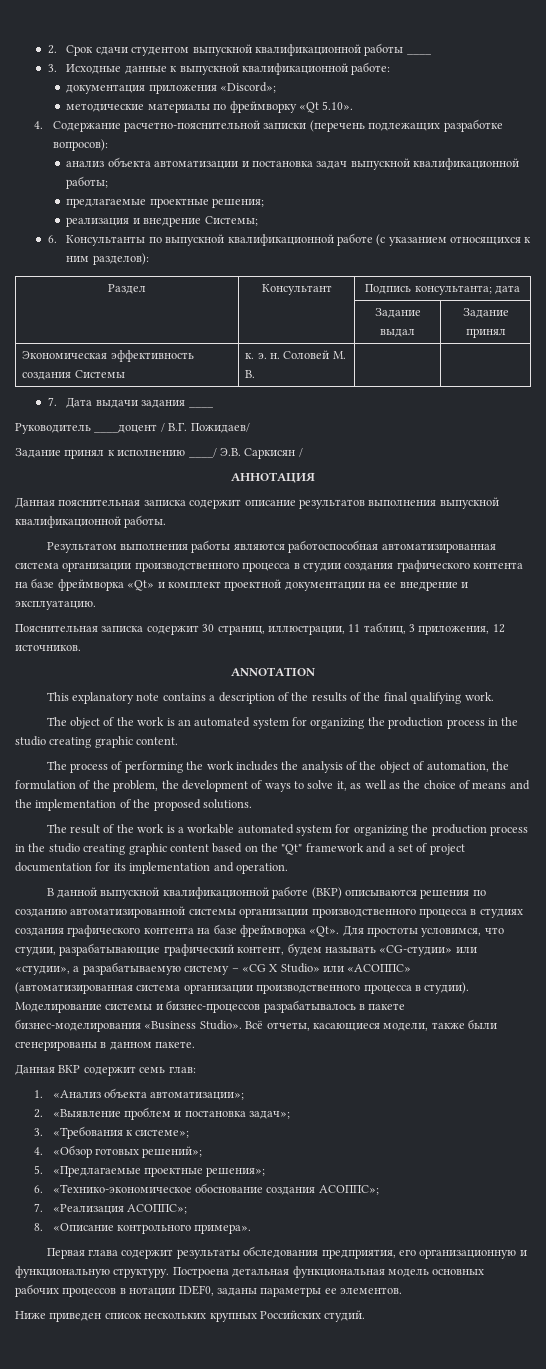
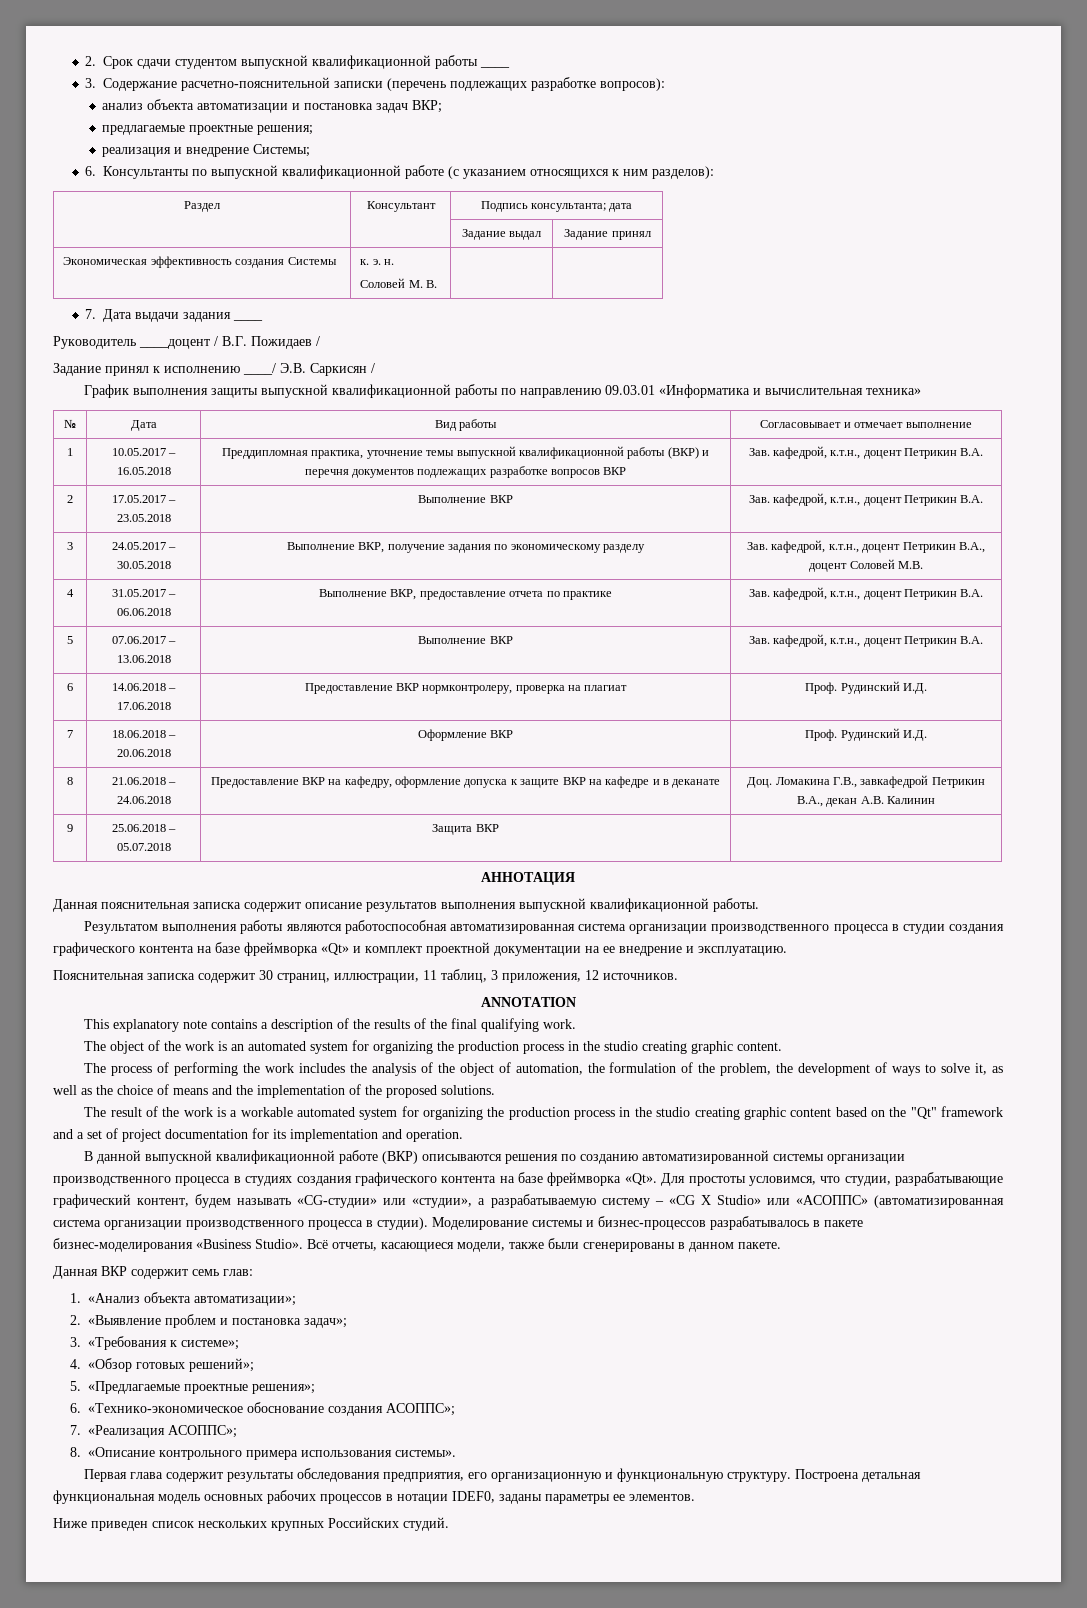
- 3. Исходные данные к выпускной квалификационной работе:
- документация приложения «Discord»;
- методические материалы по фреймворку «Qt 5.10».
- 4. Содержание расчетно-пояснительной записки (перечень подлежащих разработке вопросов):
+ 3. Содержание расчетно-пояснительной записки (перечень подлежащих разработке вопросов):
- анализ объекта автоматизации и постановка задач выпускной квалификационной работы;
+ анализ объекта автоматизации и постановка задач ВКР;
- Экономическая эффективность создания Системы | к. э. н. Соловей М. В. | |
+ Экономическая эффективность создания Системы | к. э. н.
+ Соловей М. В. | |
- Руководитель ____доцент / В.Г. Пожидаев/
+ Руководитель ____доцент / В.Г. Пожидаев /
+ График выполнения защиты выпускной квалификационной работы по направлению 09.03.01 «Информатика и вычислительная техника»
+ № | Дата | Вид работы | Согласовывает и отмечает выполнение
+ 1 | 10.05.2017 – 16.05.2018 | Преддипломная практика, уточнение темы выпускной квалификационной работы (ВКР) и перечня документов подлежащих разработке вопросов ВКР | Зав. кафедрой, к.т.н., доцент Петрикин В.А.
+ 2 | 17.05.2017 – 23.05.2018 | Выполнение ВКР | Зав. кафедрой, к.т.н., доцент Петрикин В.А.
+ 3 | 24.05.2017 – 30.05.2018 | Выполнение ВКР, получение задания по экономическому разделу | Зав. кафедрой, к.т.н., доцент Петрикин В.А., доцент Соловей М.В.
+ 4 | 31.05.2017 – 06.06.2018 | Выполнение ВКР, предоставление отчета по практике | Зав. кафедрой, к.т.н., доцент Петрикин В.А.
+ 5 | 07.06.2017 – 13.06.2018 | Выполнение ВКР | Зав. кафедрой, к.т.н., доцент Петрикин В.А.
+ 6 | 14.06.2018 – 17.06.2018 | Предоставление ВКР нормконтролеру, проверка на плагиат | Проф. Рудинский И.Д.
+ 7 | 18.06.2018 – 20.06.2018 | Оформление ВКР | Проф. Рудинский И.Д.
+ 8 | 21.06.2018 – 24.06.2018 | Предоставление ВКР на кафедру, оформление допуска к защите ВКР на кафедре и в деканате | Доц. Ломакина Г.В., завкафедрой Петрикин В.А., декан А.В. Калинин
+ 9 | 25.06.2018 – 05.07.2018 | Защита ВКР |
- 8. «Описание контрольного примера».
+ 8. «Описание контрольного примера использования системы».

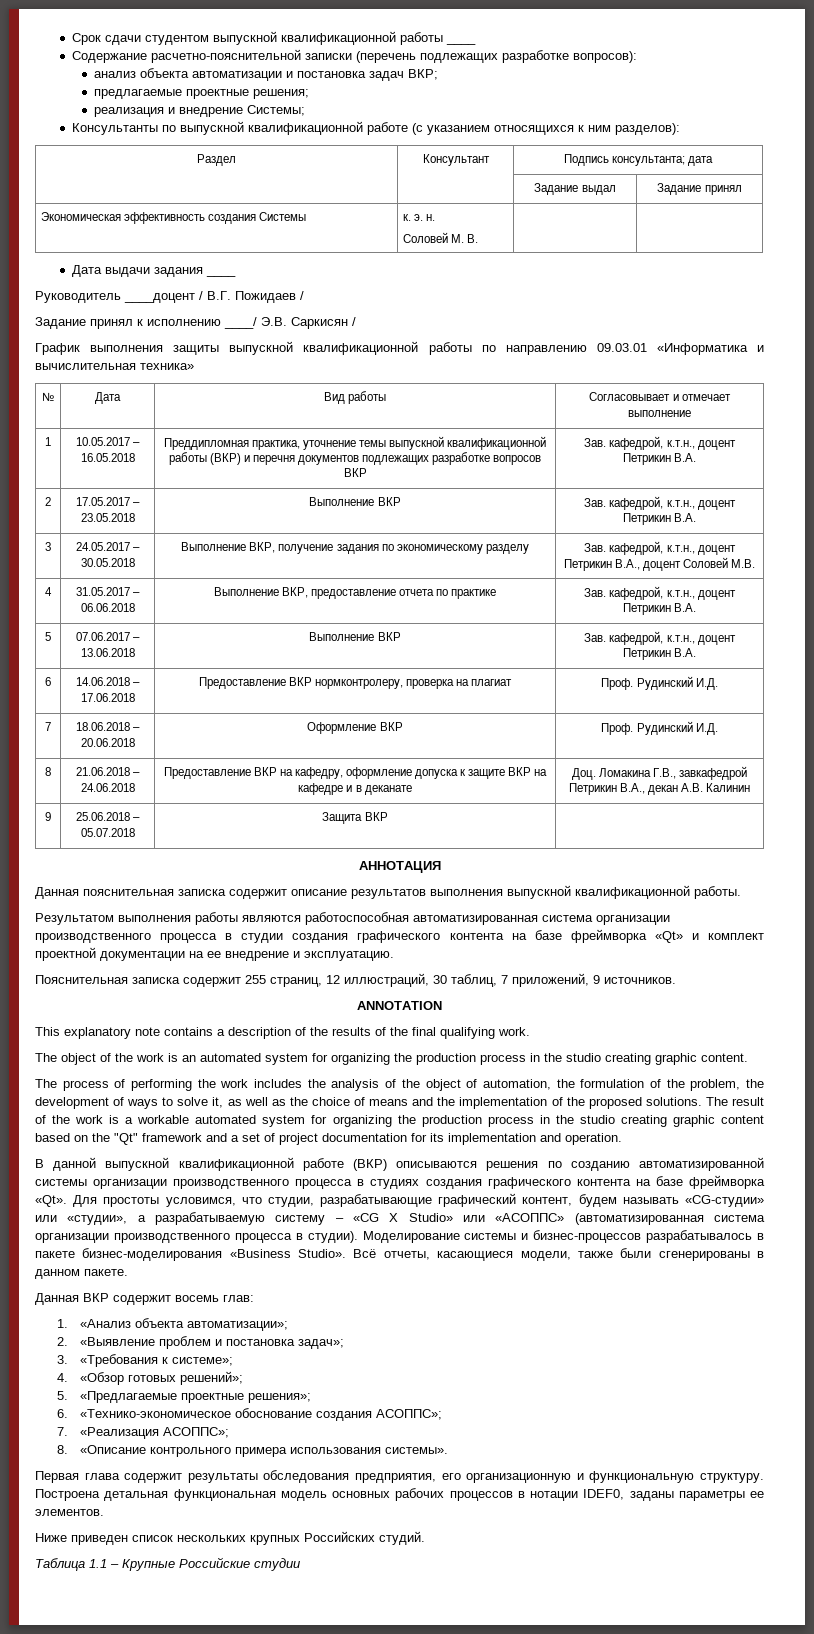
- 2. Срок сдачи студентом выпускной квалификационной работы ____
+ Срок сдачи студентом выпускной квалификационной работы ____
- 3. Содержание расчетно-пояснительной записки (перечень подлежащих разработке вопросов):
+ Содержание расчетно-пояснительной записки (перечень подлежащих разработке вопросов):
- 6. Консультанты по выпускной квалификационной работе (с указанием относящихся к ним разделов):
+ Консультанты по выпускной квалификационной работе (с указанием относящихся к ним разделов):
- 7. Дата выдачи задания ____
+ Дата выдачи задания ____
- Пояснительная записка содержит 30 страниц, иллюстрации, 11 таблиц, 3 приложения, 12 источников.
+ Пояснительная записка содержит 255 страниц, 12 иллюстраций, 30 таблиц, 7 приложений, 9 источников.
- The process of performing the work includes the analysis of the object of automation, the formulation of the problem, the development of ways to solve it, as well as the choice of means and the implementation of the proposed solutions.
- The result of the work is a workable automated system for organizing the production process in the studio creating graphic content based on the "Qt" framework and a set of project documentation for its implementation and operation.
+ The process of performing the work includes the analysis of the object of automation, the formulation of the problem, the development of ways to solve it, as well as the choice of means and the implementation of the proposed solutions. The result of the work is a workable automated system for organizing the production process in the studio creating graphic content based on the "Qt" framework and a set of project documentation for its implementation and operation.
- Данная ВКР содержит семь глав:
+ Данная ВКР содержит восемь глав:
+ Таблица 1.1 – Крупные Российские студии

